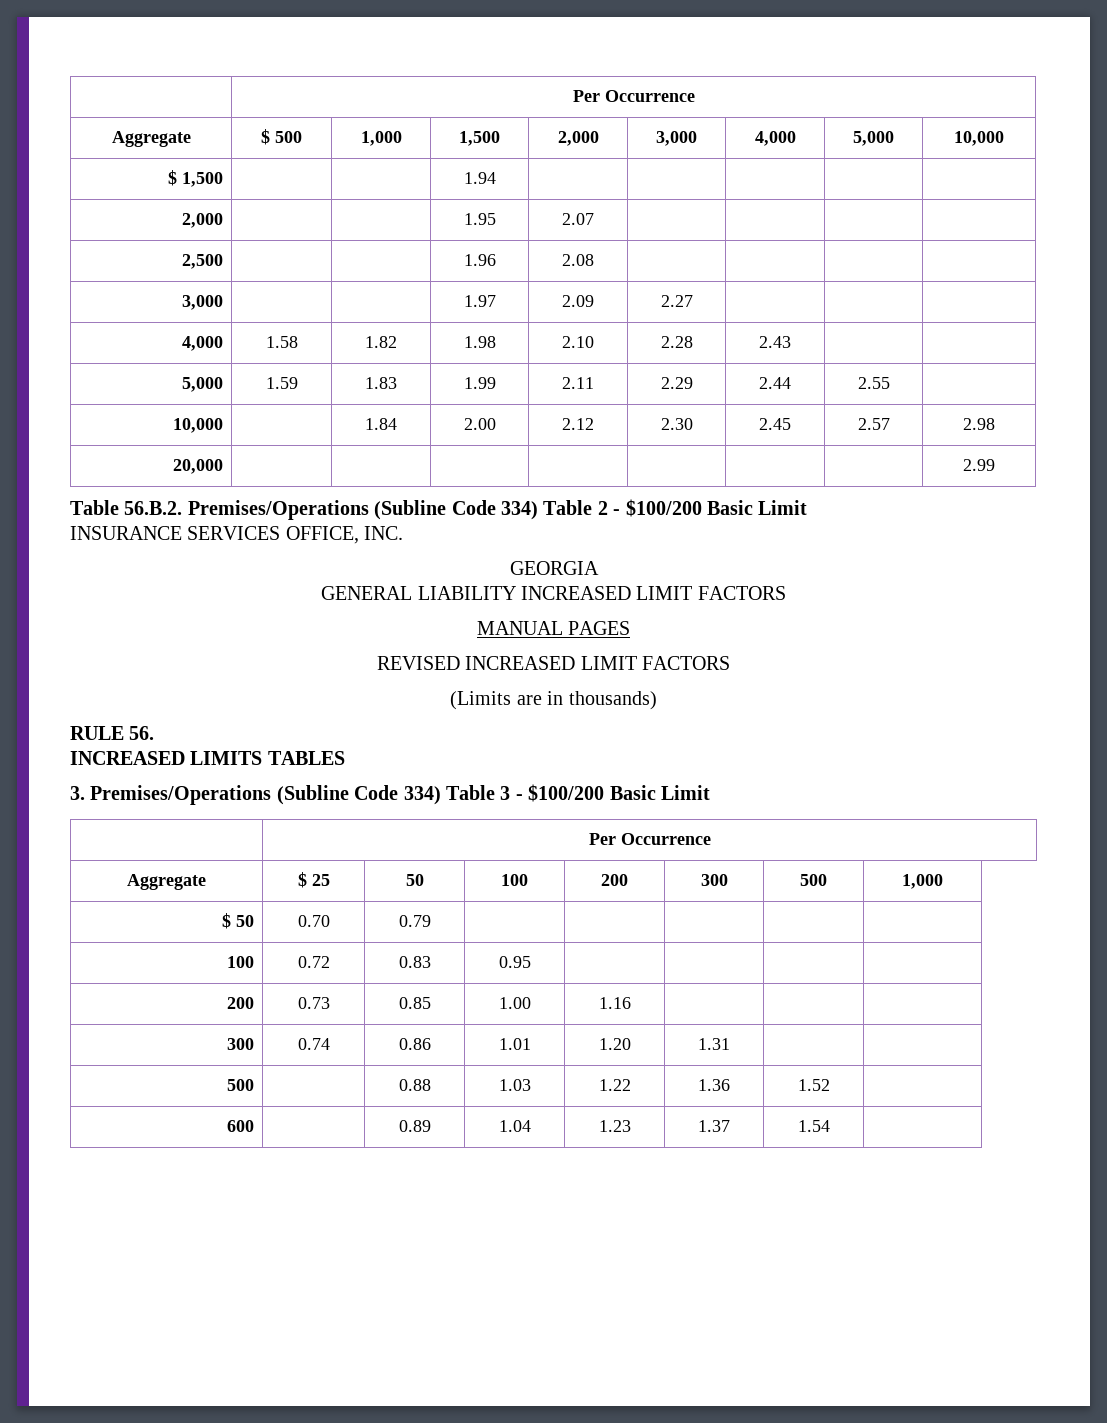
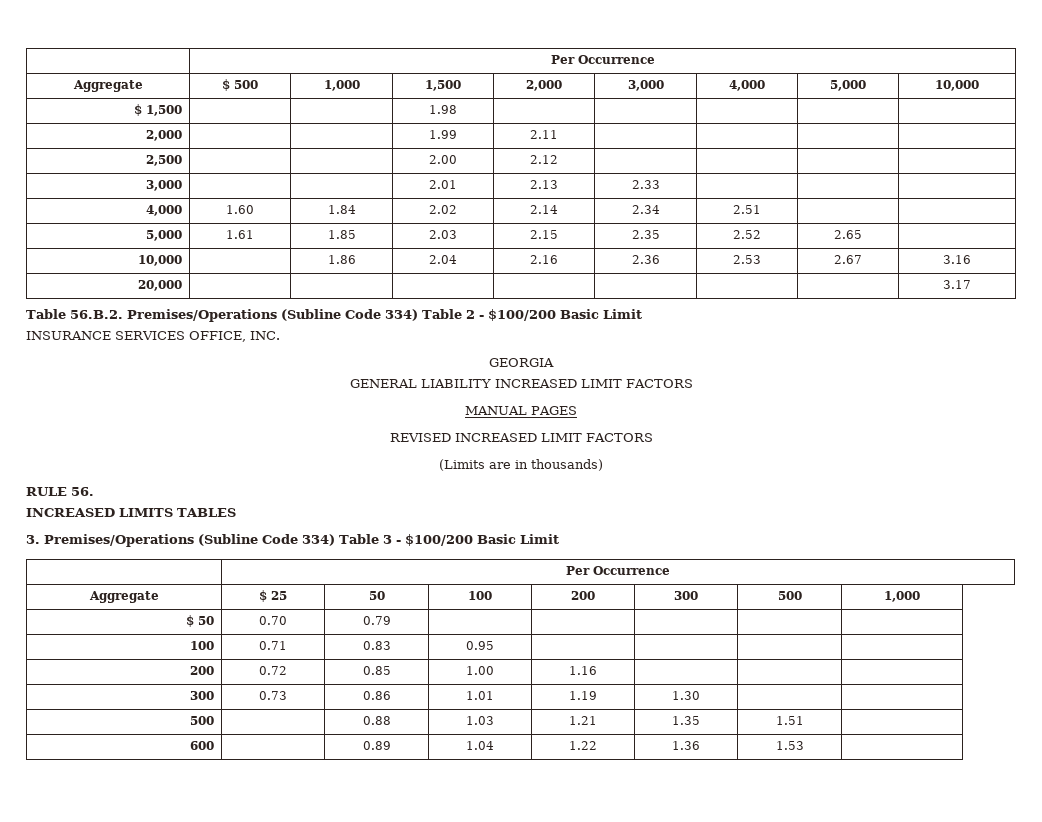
- $ 1,500 | | | 1.94 | | | | |
+ $ 1,500 | | | 1.98 | | | | |
- 2,000 | | | 1.95 | 2.07 | | | |
+ 2,000 | | | 1.99 | 2.11 | | | |
- 2,500 | | | 1.96 | 2.08 | | | |
+ 2,500 | | | 2.00 | 2.12 | | | |
- 3,000 | | | 1.97 | 2.09 | 2.27 | | |
- 4,000 | 1.58 | 1.82 | 1.98 | 2.10 | 2.28 | 2.43 | |
- 5,000 | 1.59 | 1.83 | 1.99 | 2.11 | 2.29 | 2.44 | 2.55 |
- 10,000 | | 1.84 | 2.00 | 2.12 | 2.30 | 2.45 | 2.57 | 2.98
+ 3,000 | | | 2.01 | 2.13 | 2.33 | | |
+ 4,000 | 1.60 | 1.84 | 2.02 | 2.14 | 2.34 | 2.51 | |
+ 5,000 | 1.61 | 1.85 | 2.03 | 2.15 | 2.35 | 2.52 | 2.65 |
+ 10,000 | | 1.86 | 2.04 | 2.16 | 2.36 | 2.53 | 2.67 | 3.16
- 20,000 | | | | | | | | 2.99
+ 20,000 | | | | | | | | 3.17
- 100 | 0.72 | 0.83 | 0.95 | | | |
+ 100 | 0.71 | 0.83 | 0.95 | | | |
- 200 | 0.73 | 0.85 | 1.00 | 1.16 | | |
+ 200 | 0.72 | 0.85 | 1.00 | 1.16 | | |
- 300 | 0.74 | 0.86 | 1.01 | 1.20 | 1.31 | |
+ 300 | 0.73 | 0.86 | 1.01 | 1.19 | 1.30 | |
- 500 | | 0.88 | 1.03 | 1.22 | 1.36 | 1.52 |
+ 500 | | 0.88 | 1.03 | 1.21 | 1.35 | 1.51 |
- 600 | | 0.89 | 1.04 | 1.23 | 1.37 | 1.54 |
+ 600 | | 0.89 | 1.04 | 1.22 | 1.36 | 1.53 |

